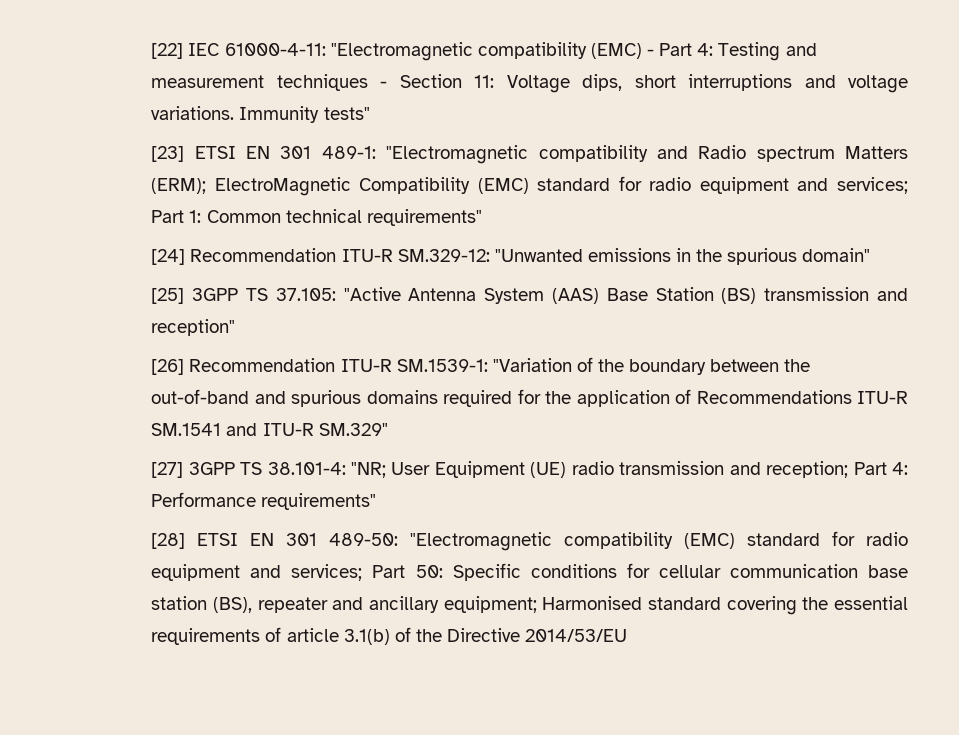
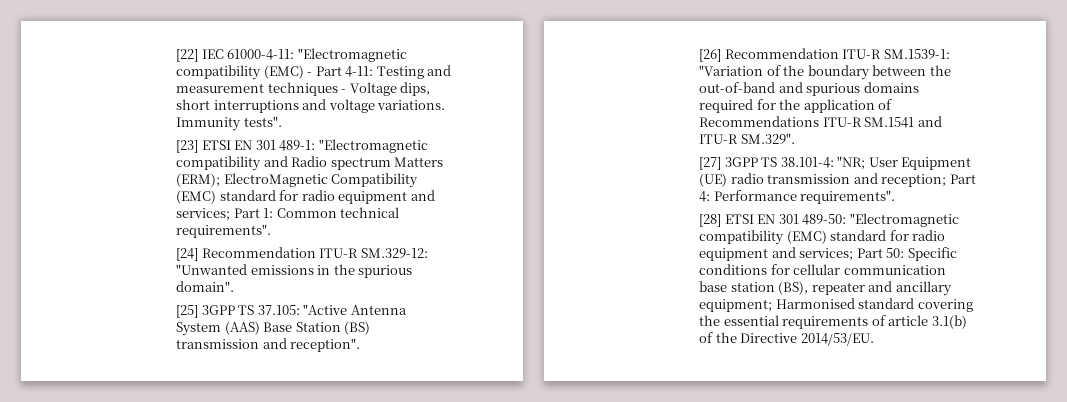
- [22] IEC 61000-4-11: "Electromagnetic compatibility (EMC) - Part 4: Testing and measurement techniques - Section 11: Voltage dips, short interruptions and voltage variations.
+ [22] IEC 61000-4-11: "Electromagnetic compatibility (EMC) - Part 4-11: Testing and measurement techniques - Voltage dips, short interruptions and voltage variations.
- Immunity tests"
+ Immunity tests".
- [23] ETSI EN 301 489-1: "Electromagnetic compatibility and Radio spectrum Matters (ERM); ElectroMagnetic Compatibility (EMC) standard for radio equipment and services; Part 1: Common technical requirements"
+ [23] ETSI EN 301 489-1: "Electromagnetic compatibility and Radio spectrum Matters (ERM); ElectroMagnetic Compatibility (EMC) standard for radio equipment and services; Part 1: Common technical requirements".
- [24] Recommendation ITU-R SM.329-12: "Unwanted emissions in the spurious domain"
+ [24] Recommendation ITU-R SM.329-12: "Unwanted emissions in the spurious domain".
- [25] 3GPP TS 37.105: "Active Antenna System (AAS) Base Station (BS) transmission and reception"
+ [25] 3GPP TS 37.105: "Active Antenna System (AAS) Base Station (BS) transmission and reception".
- [26] Recommendation ITU-R SM.1539-1: "Variation of the boundary between the out-of-band and spurious domains required for the application of Recommendations ITU-R SM.1541 and ITU-R SM.329"
+ [26] Recommendation ITU-R SM.1539-1: "Variation of the boundary between the out-of-band and spurious domains required for the application of Recommendations ITU-R SM.1541 and ITU-R SM.329".
- [27] 3GPP TS 38.101-4: "NR; User Equipment (UE) radio transmission and reception; Part 4: Performance requirements"
+ [27] 3GPP TS 38.101-4: "NR; User Equipment (UE) radio transmission and reception; Part 4: Performance requirements".
- [28] ETSI EN 301 489-50: "Electromagnetic compatibility (EMC) standard for radio equipment and services; Part 50: Specific conditions for cellular communication base station (BS), repeater and ancillary equipment; Harmonised standard covering the essential requirements of article 3.1(b) of the Directive 2014/53/EU
+ [28] ETSI EN 301 489-50: "Electromagnetic compatibility (EMC) standard for radio equipment and services; Part 50: Specific conditions for cellular communication base station (BS), repeater and ancillary equipment; Harmonised standard covering the essential requirements of article 3.1(b) of the Directive 2014/53/EU.

